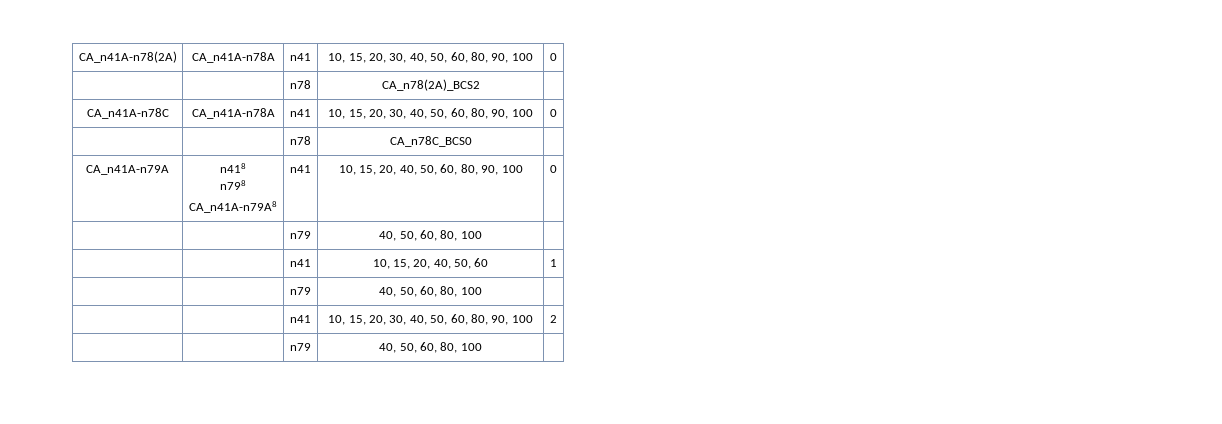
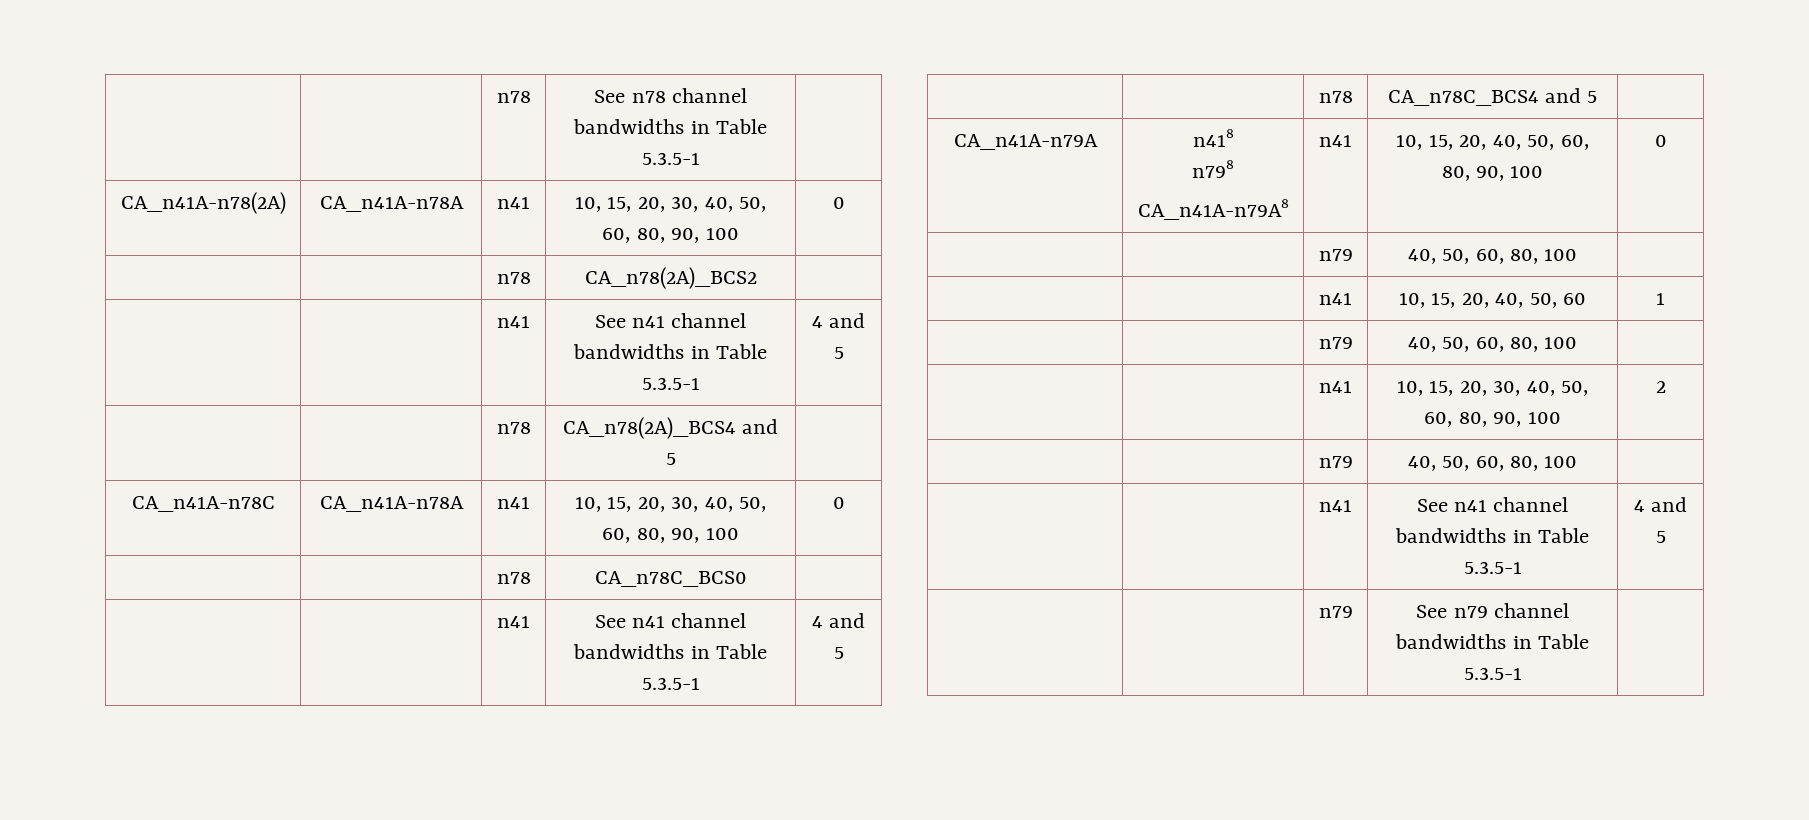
+ | | n78 | See n78 channel bandwidths in Table 5.3.5-1 |
  | | n78 | CA_n78(2A)_BCS2 |
+ | | n41 | See n41 channel bandwidths in Table 5.3.5-1 | 4 and 5
+ | | n78 | CA_n78(2A)_BCS4 and 5 |
  | | n78 | CA_n78C_BCS0 |
+ | | n41 | See n41 channel bandwidths in Table 5.3.5-1 | 4 and 5
+ | | n78 | CA_n78C_BCS4 and 5 |
  | | n41 | 10, 15, 20, 30, 40, 50, 60, 80, 90, 100 | 2
  | | n79 | 40, 50, 60, 80, 100 |
+ | | n41 | See n41 channel bandwidths in Table 5.3.5-1 | 4 and 5
+ | | n79 | See n79 channel bandwidths in Table 5.3.5-1 |

